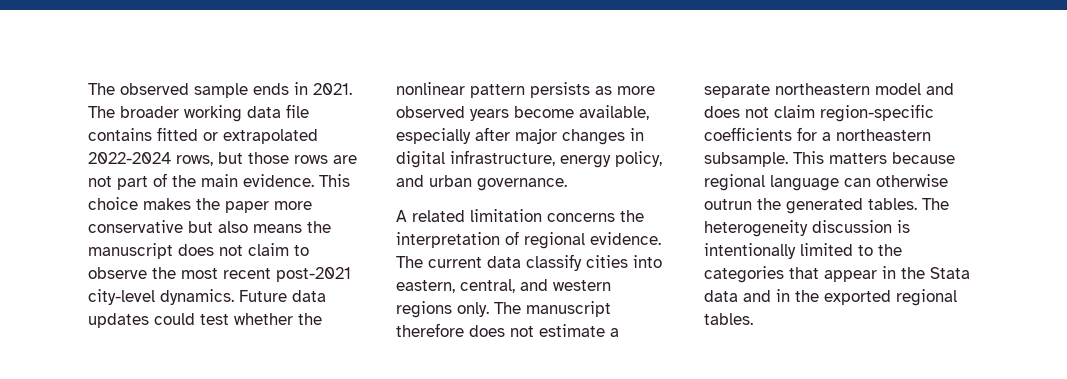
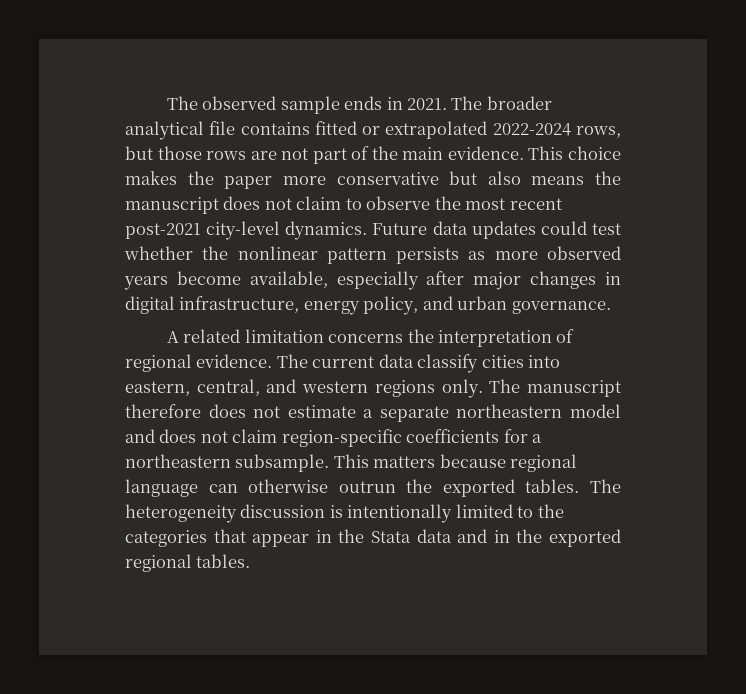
- The broader working data file contains fitted or extrapolated 2022-2024 rows, but those rows are not part of the main evidence.
+ The broader analytical file contains fitted or extrapolated 2022-2024 rows, but those rows are not part of the main evidence.
- This matters because regional language can otherwise outrun the generated tables.
+ This matters because regional language can otherwise outrun the exported tables.

